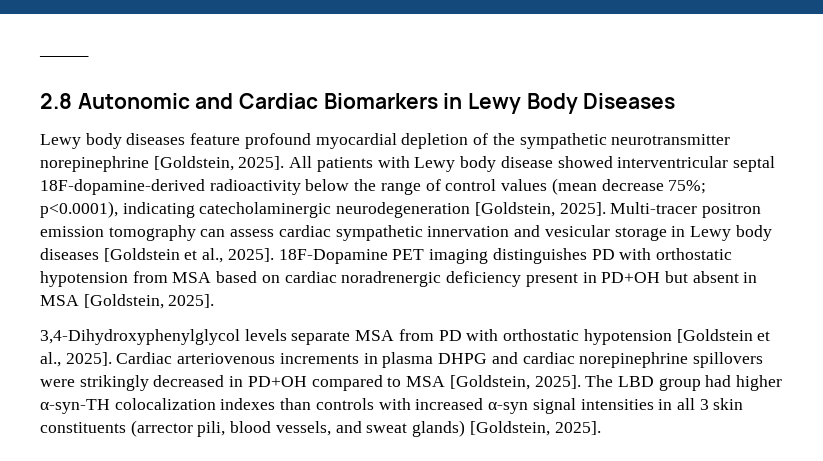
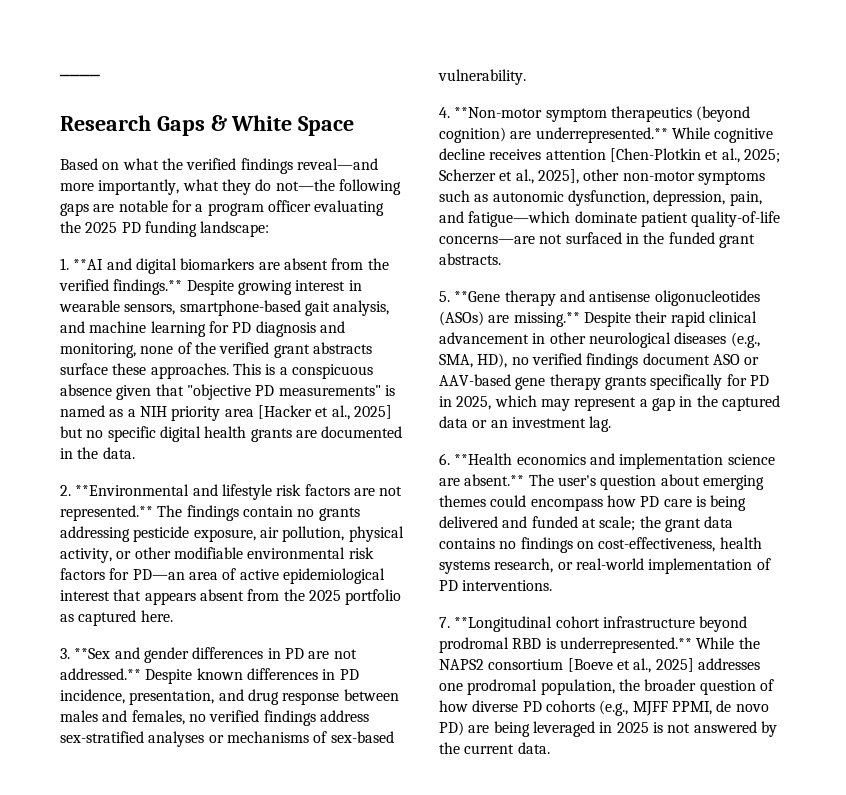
- 2.8 Autonomic and Cardiac Biomarkers in Lewy Body Diseases
- Lewy body diseases feature profound myocardial depletion of the sympathetic neurotransmitter norepinephrine [Goldstein, 2025]. All patients with Lewy body disease showed interventricular septal 18F-dopamine-derived radioactivity below the range of control values (mean decrease 75%; p<0.0001), indicating catecholaminergic neurodegeneration [Goldstein, 2025]. Multi-tracer positron emission tomography can assess cardiac sympathetic innervation and vesicular storage in Lewy body diseases [Goldstein et al., 2025]. 18F-Dopamine PET imaging distinguishes PD with orthostatic hypotension from MSA based on cardiac noradrenergic deficiency present in PD+OH but absent in MSA [Goldstein, 2025].
- 3,4-Dihydroxyphenylglycol levels separate MSA from PD with orthostatic hypotension [Goldstein et al., 2025]. Cardiac arteriovenous increments in plasma DHPG and cardiac norepinephrine spillovers were strikingly decreased in PD+OH compared to MSA [Goldstein, 2025]. The LBD group had higher α-syn-TH colocalization indexes than controls with increased α-syn signal intensities in all 3 skin constituents (arrector pili, blood vessels, and sweat glands) [Goldstein, 2025].
+ Research Gaps & White Space
+ Based on what the verified findings reveal—and more importantly, what they do not—the following gaps are notable for a program officer evaluating the 2025 PD funding landscape:
+ 1. **AI and digital biomarkers are absent from the verified findings.** Despite growing interest in wearable sensors, smartphone-based gait analysis, and machine learning for PD diagnosis and monitoring, none of the verified grant abstracts surface these approaches. This is a conspicuous absence given that "objective PD measurements" is named as a NIH priority area [Hacker et al., 2025] but no specific digital health grants are documented in the data.
+ 2. **Environmental and lifestyle risk factors are not represented.** The findings contain no grants addressing pesticide exposure, air pollution, physical activity, or other modifiable environmental risk factors for PD—an area of active epidemiological interest that appears absent from the 2025 portfolio as captured here.
+ 3. **Sex and gender differences in PD are not addressed.** Despite known differences in PD incidence, presentation, and drug response between males and females, no verified findings address sex-stratified analyses or mechanisms of sex-based vulnerability.
+ 4. **Non-motor symptom therapeutics (beyond cognition) are underrepresented.** While cognitive decline receives attention [Chen-Plotkin et al., 2025; Scherzer et al., 2025], other non-motor symptoms such as autonomic dysfunction, depression, pain, and fatigue—which dominate patient quality-of-life concerns—are not surfaced in the funded grant abstracts.
+ 5. **Gene therapy and antisense oligonucleotides (ASOs) are missing.** Despite their rapid clinical advancement in other neurological diseases (e.g., SMA, HD), no verified findings document ASO or AAV-based gene therapy grants specifically for PD in 2025, which may represent a gap in the captured data or an investment lag.
+ 6. **Health economics and implementation science are absent.** The user's question about emerging themes could encompass how PD care is being delivered and funded at scale; the grant data contains no findings on cost-effectiveness, health systems research, or real-world implementation of PD interventions.
+ 7. **Longitudinal cohort infrastructure beyond prodromal RBD is underrepresented.** While the NAPS2 consortium [Boeve et al., 2025] addresses one prodromal population, the broader question of how diverse PD cohorts (e.g., MJFF PPMI, de novo PD) are being leveraged in 2025 is not answered by the current data.

